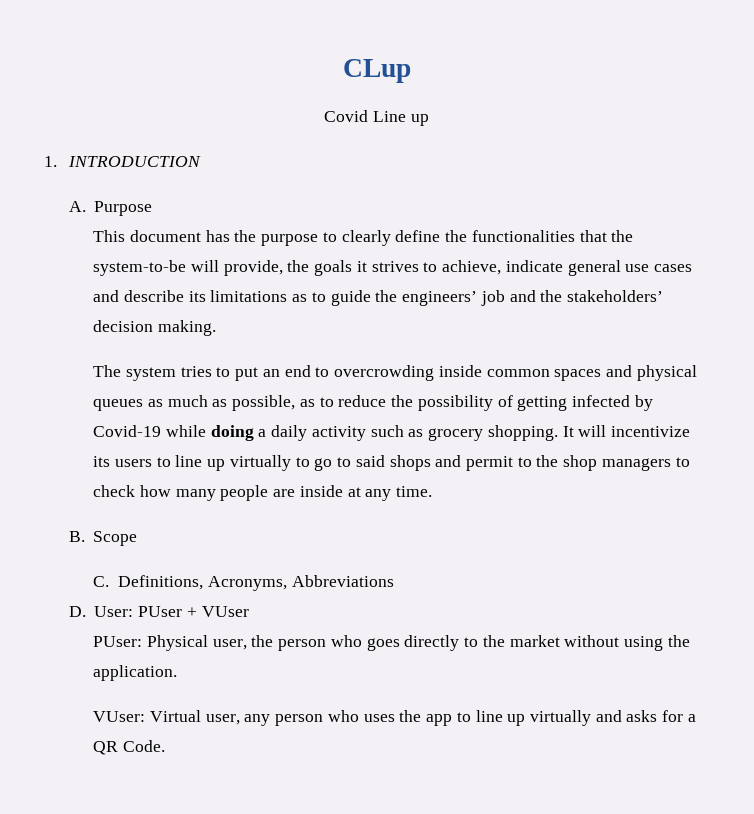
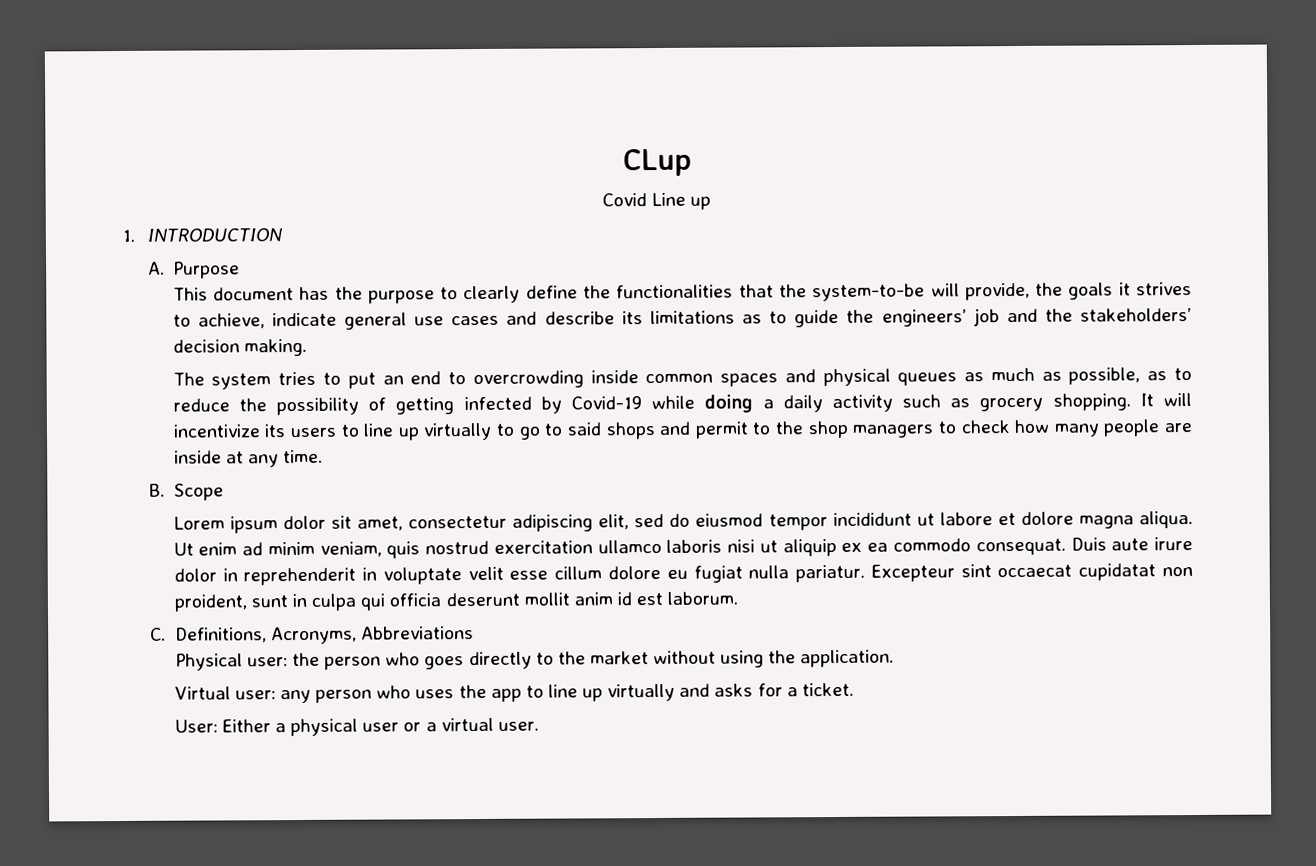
+ Lorem ipsum dolor sit amet, consectetur adipiscing elit, sed do eiusmod tempor incididunt ut labore et dolore magna aliqua. Ut enim ad minim veniam, quis nostrud exercitation ullamco laboris nisi ut aliquip ex ea commodo consequat. Duis aute irure dolor in reprehenderit in voluptate velit esse cillum dolore eu fugiat nulla pariatur. Excepteur sint occaecat cupidatat non proident, sunt in culpa qui officia deserunt mollit anim id est laborum.
  C. Definitions, Acronyms, Abbreviations
- D. User: PUser + VUser
- PUser: Physical user, the person who goes directly to the market without using the application.
+ Physical user: the person who goes directly to the market without using the application.
- VUser: Virtual user, any person who uses the app to line up virtually and asks for a QR Code.
+ Virtual user: any person who uses the app to line up virtually and asks for a ticket.
+ User: Either a physical user or a virtual user.

